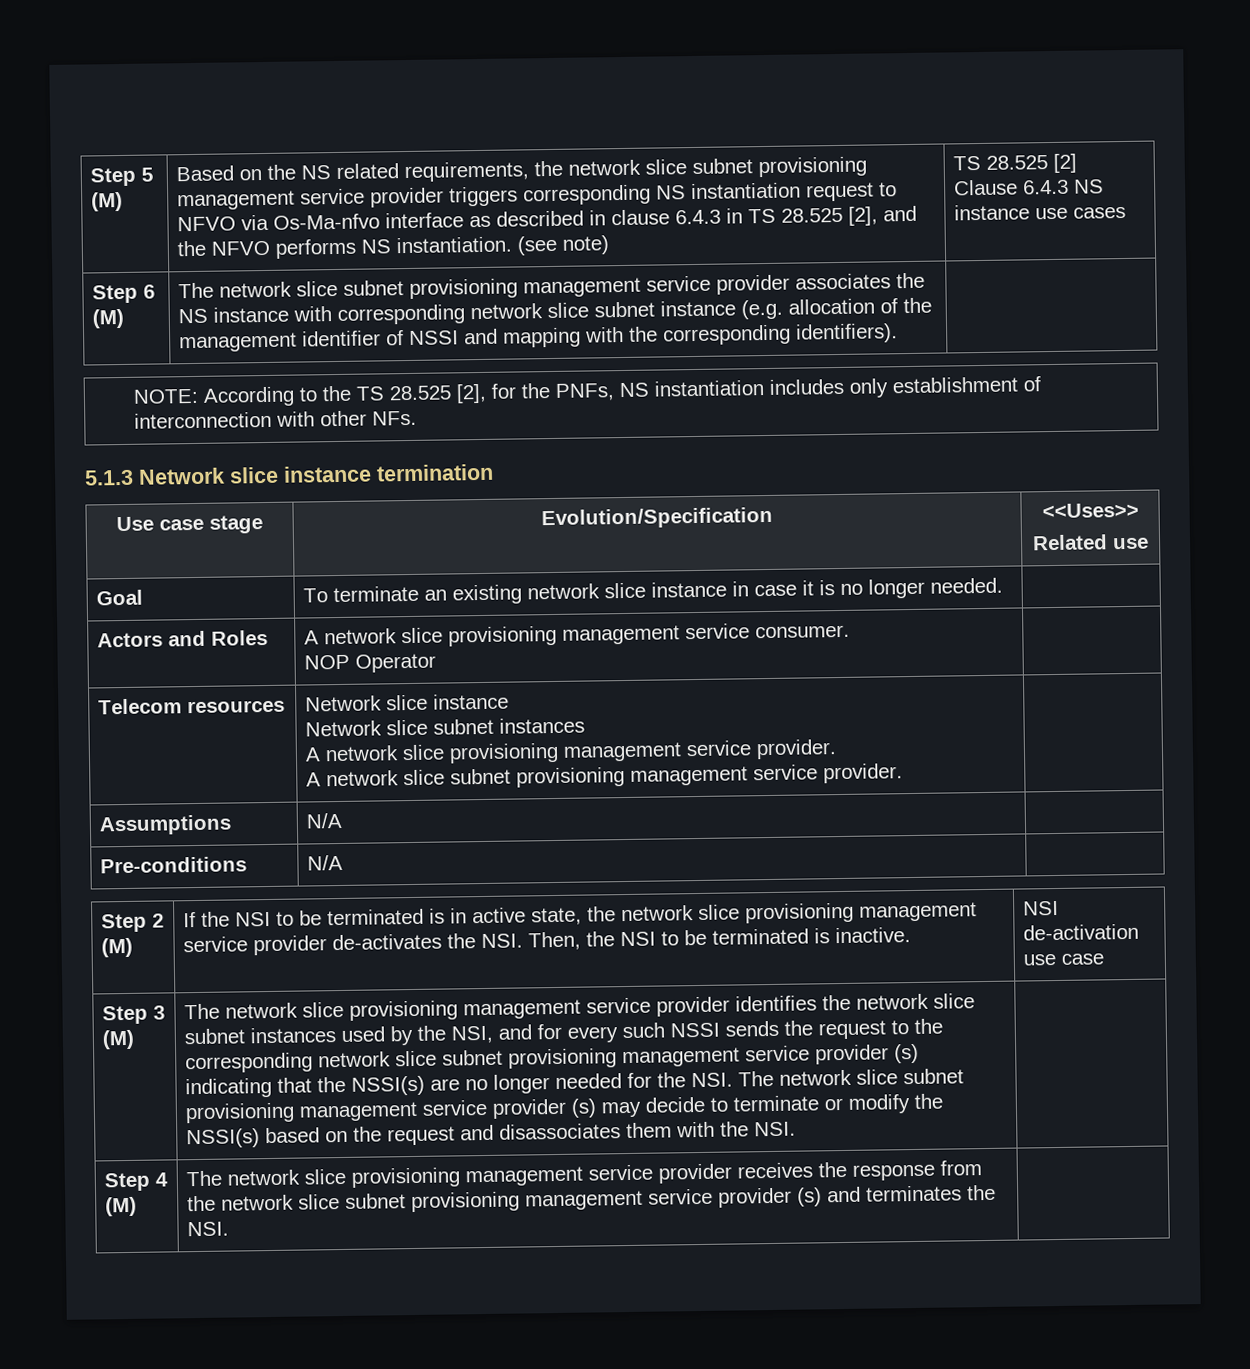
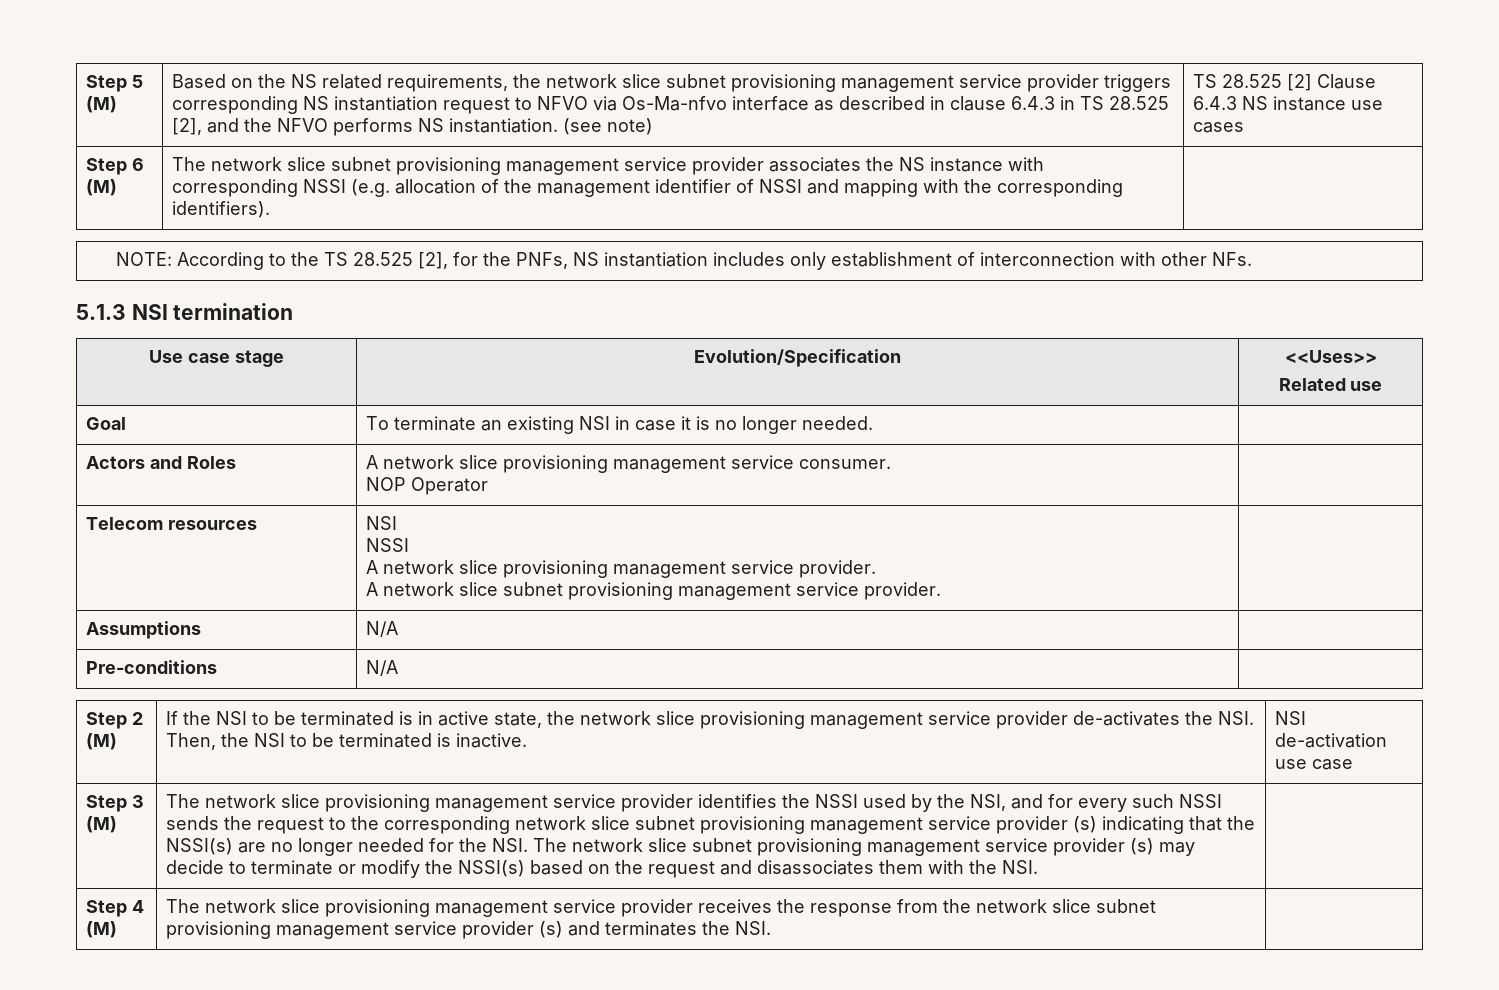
- Step 6 (M) | The network slice subnet provisioning management service provider associates the NS instance with corresponding network slice subnet instance (e.g. allocation of the management identifier of NSSI and mapping with the corresponding identifiers). |
+ Step 6 (M) | The network slice subnet provisioning management service provider associates the NS instance with corresponding NSSI (e.g. allocation of the management identifier of NSSI and mapping with the corresponding identifiers). |
- 5.1.3 Network slice instance termination
+ 5.1.3 NSI termination
- Goal | To terminate an existing network slice instance in case it is no longer needed. |
+ Goal | To terminate an existing NSI in case it is no longer needed. |
- Telecom resources | Network slice instance
- Network slice subnet instances
+ Telecom resources | NSI
+ NSSI
- The network slice provisioning management service provider identifies the network slice subnet instances used by the NSI, and for every such NSSI sends the request to the corresponding network slice subnet provisioning management service provider (s) indicating that the NSSI(s) are no longer needed for the NSI. The network slice subnet provisioning management service provider (s) may decide to terminate or modify the NSSI(s) based on the request and disassociates them with the NSI.
+ The network slice provisioning management service provider identifies the NSSI used by the NSI, and for every such NSSI sends the request to the corresponding network slice subnet provisioning management service provider (s) indicating that the NSSI(s) are no longer needed for the NSI. The network slice subnet provisioning management service provider (s) may decide to terminate or modify the NSSI(s) based on the request and disassociates them with the NSI.

